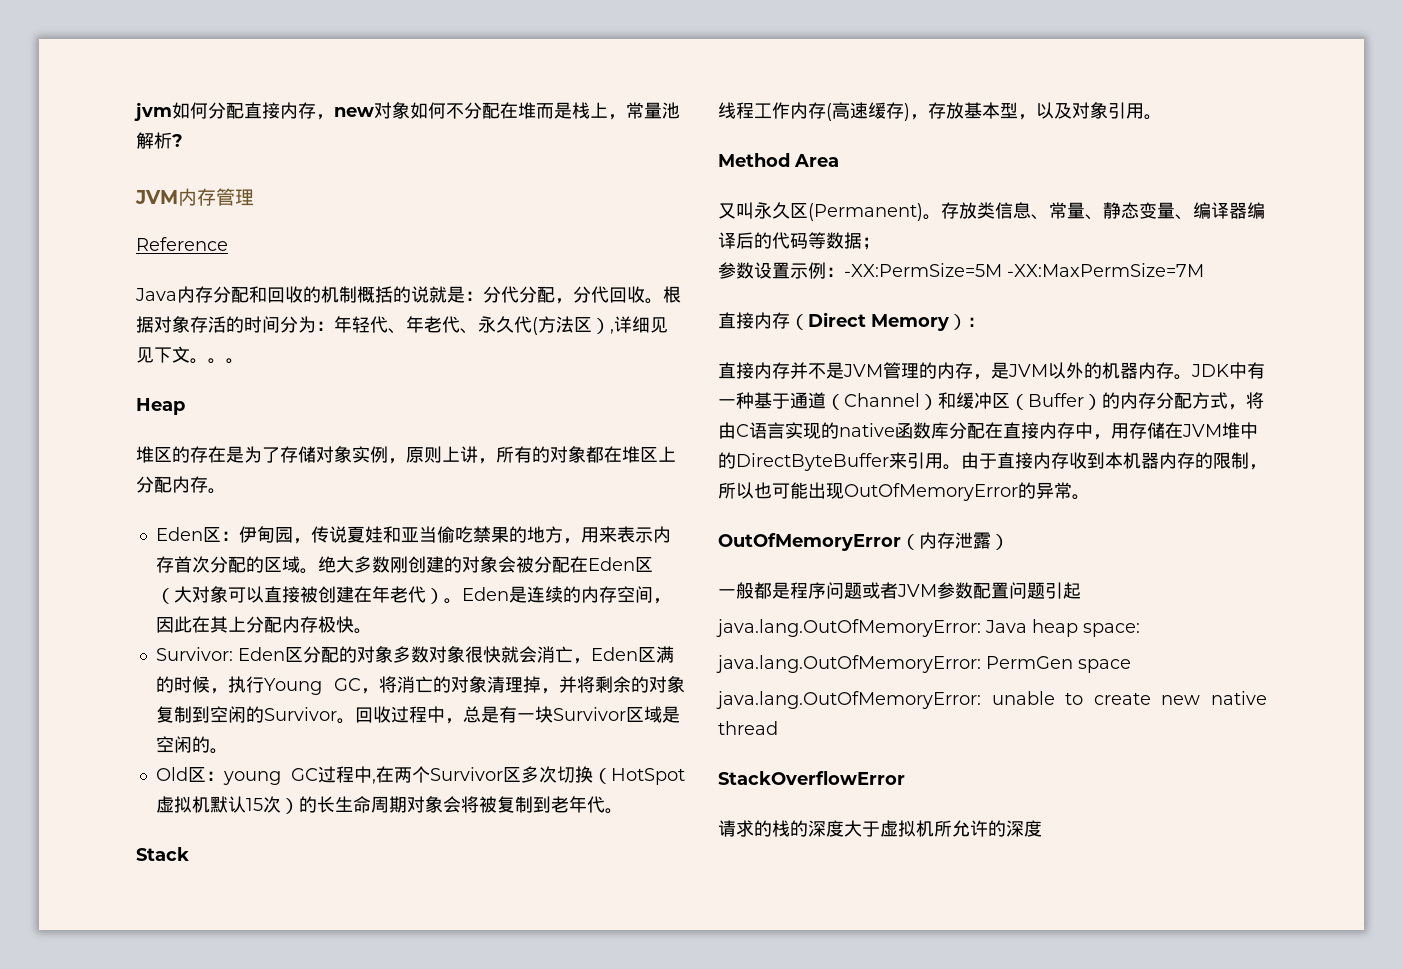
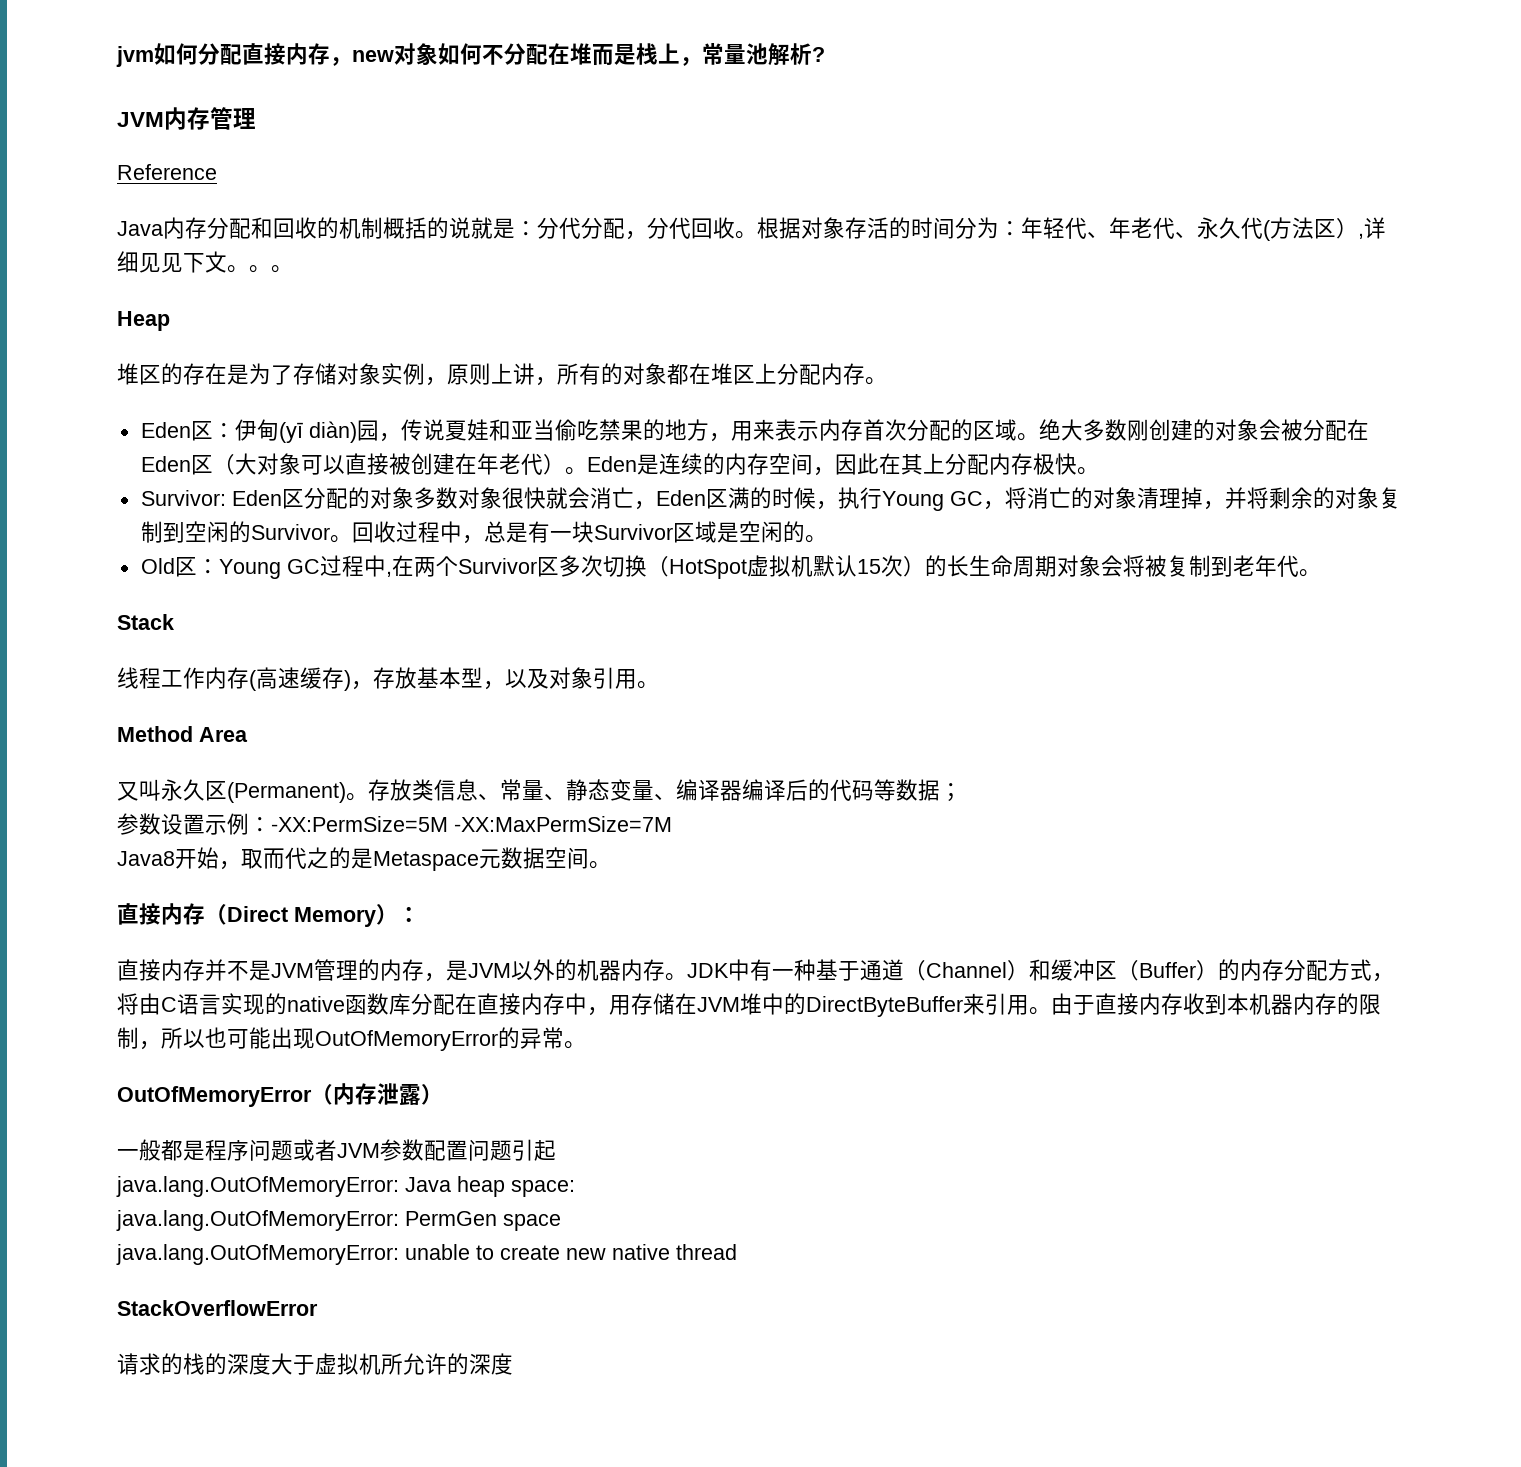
- Eden区：伊甸园，传说夏娃和亚当偷吃禁果的地方，用来表示内存首次分配的区域。
+ Eden区：伊甸(yī diàn)园，传说夏娃和亚当偷吃禁果的地方，用来表示内存首次分配的区域。
- Old区：young GC过程中,在两个Survivor区多次切换（HotSpot虚拟机默认15次）的长生命周期对象会将被复制到老年代。
+ Old区：Young GC过程中,在两个Survivor区多次切换（HotSpot虚拟机默认15次）的长生命周期对象会将被复制到老年代。
+ Java8开始，取而代之的是Metaspace元数据空间。

